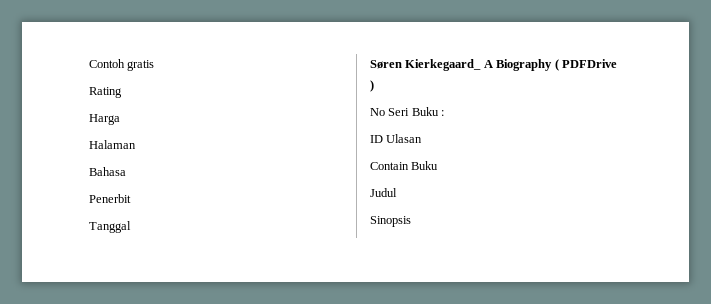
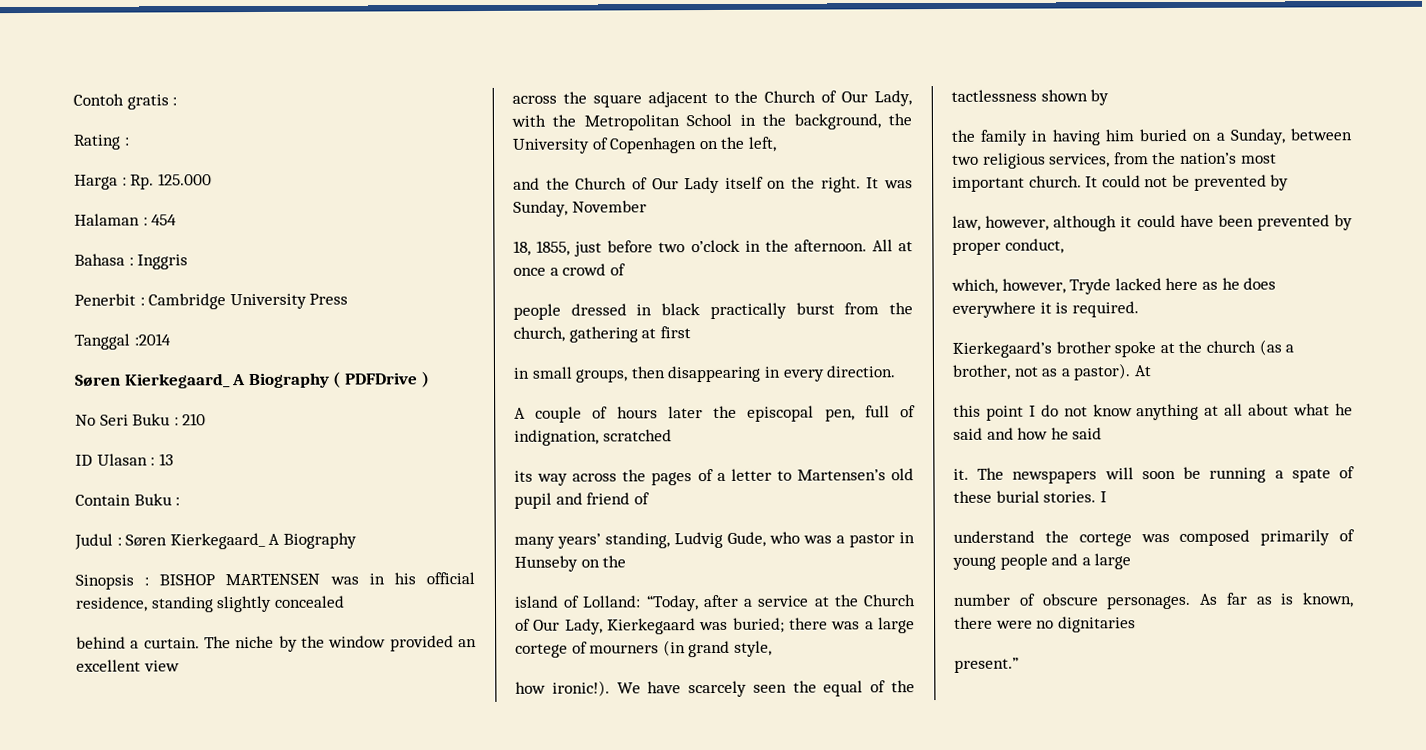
- Contoh gratis
+ Contoh gratis :
- Rating
+ Rating :
- Harga
+ Harga : Rp. 125.000
- Halaman
+ Halaman : 454
- Bahasa
+ Bahasa : Inggris
- Penerbit
+ Penerbit : Cambridge University Press
- Tanggal
+ Tanggal :2014
- No Seri Buku :
+ No Seri Buku : 210
- ID Ulasan
+ ID Ulasan : 13
- Contain Buku
+ Contain Buku :
- Judul
- Sinopsis
+ Judul : Søren Kierkegaard_ A Biography
+ Sinopsis : BISHOP MARTENSEN was in his official residence, standing slightly concealed
+ behind a curtain. The niche by the window provided an excellent view
+ across the square adjacent to the Church of Our Lady, with the Metropolitan School in the background, the University of Copenhagen on the left,
+ and the Church of Our Lady itself on the right. It was Sunday, November
+ 18, 1855, just before two o’clock in the afternoon. All at once a crowd of
+ people dressed in black practically burst from the church, gathering at first
+ in small groups, then disappearing in every direction.
+ A couple of hours later the episcopal pen, full of indignation, scratched
+ its way across the pages of a letter to Martensen’s old pupil and friend of
+ many years’ standing, Ludvig Gude, who was a pastor in Hunseby on the
+ island of Lolland: “Today, after a service at the Church of Our Lady, Kierkegaard was buried; there was a large cortege of mourners (in grand style,
+ how ironic!). We have scarcely seen the equal of the tactlessness shown by
+ the family in having him buried on a Sunday, between two religious services, from the nation’s most important church. It could not be prevented by
+ law, however, although it could have been prevented by proper conduct,
+ which, however, Tryde lacked here as he does everywhere it is required.
+ Kierkegaard’s brother spoke at the church (as a brother, not as a pastor). At
+ this point I do not know anything at all about what he said and how he said
+ it. The newspapers will soon be running a spate of these burial stories. I
+ understand the cortege was composed primarily of young people and a large
+ number of obscure personages. As far as is known, there were no dignitaries
+ present.”

